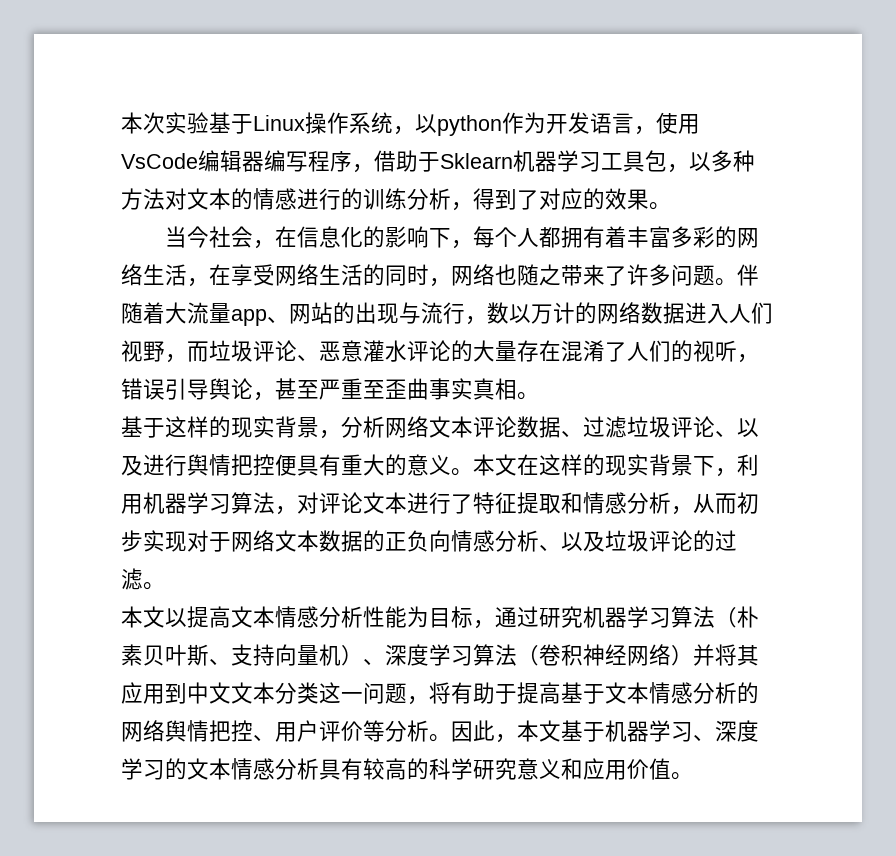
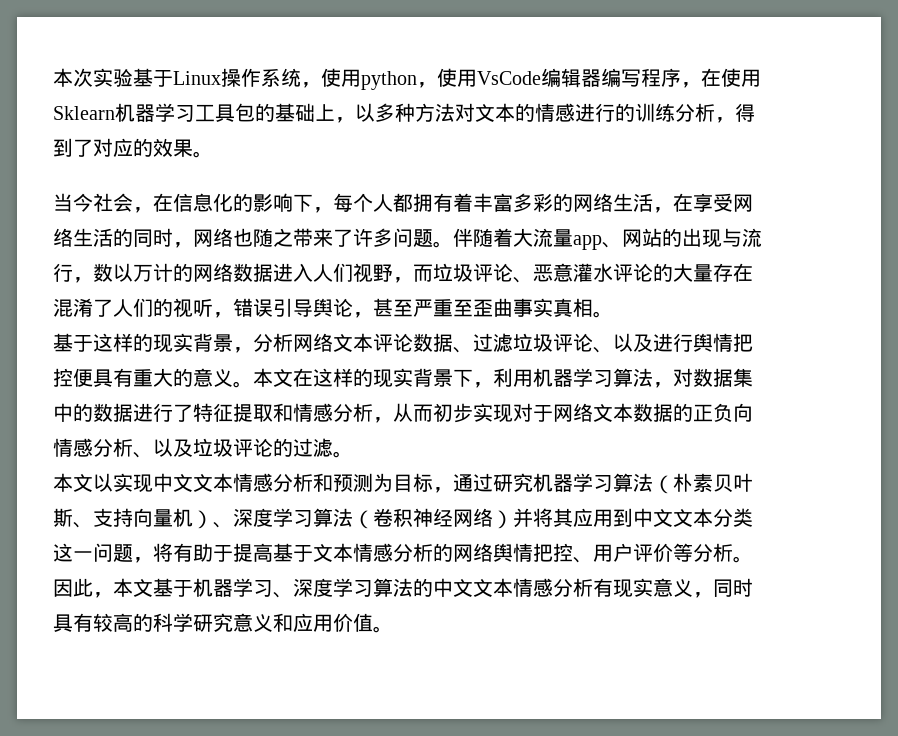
- 本次实验基于Linux操作系统，以python作为开发语言，使用VsCode编辑器编写程序，借助于Sklearn机器学习工具包，以多种方法对文本的情感进行的训练分析，得到了对应的效果。
+ 本次实验基于Linux操作系统，使用python，使用VsCode编辑器编写程序，在使用Sklearn机器学习工具包的基础上，以多种方法对文本的情感进行的训练分析，得到了对应的效果。
- 本文在这样的现实背景下，利用机器学习算法，对评论文本进行了特征提取和情感分析，从而初步实现对于网络文本数据的正负向情感分析、以及垃圾评论的过滤。
+ 本文在这样的现实背景下，利用机器学习算法，对数据集中的数据进行了特征提取和情感分析，从而初步实现对于网络文本数据的正负向情感分析、以及垃圾评论的过滤。
- 本文以提高文本情感分析性能为目标，通过研究机器学习算法（朴素贝叶斯、支持向量机）、深度学习算法（卷积神经网络）并将其应用到中文文本分类这一问题，将有助于提高基于文本情感分析的网络舆情把控、用户评价等分析。
+ 本文以实现中文文本情感分析和预测为目标，通过研究机器学习算法（朴素贝叶斯、支持向量机）、深度学习算法（卷积神经网络）并将其应用到中文文本分类这一问题，将有助于提高基于文本情感分析的网络舆情把控、用户评价等分析。
- 因此，本文基于机器学习、深度学习的文本情感分析具有较高的科学研究意义和应用价值。
+ 因此，本文基于机器学习、深度学习算法的中文文本情感分析有现实意义，同时具有较高的科学研究意义和应用价值。

